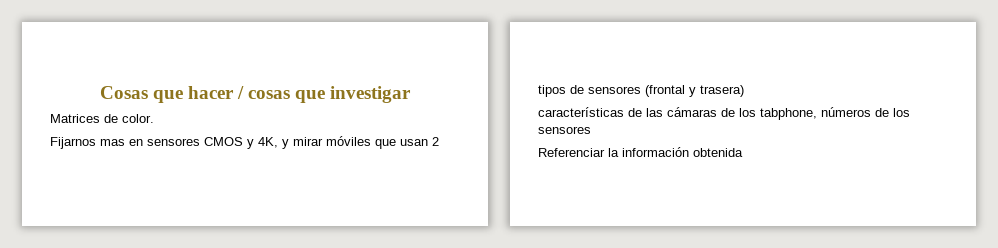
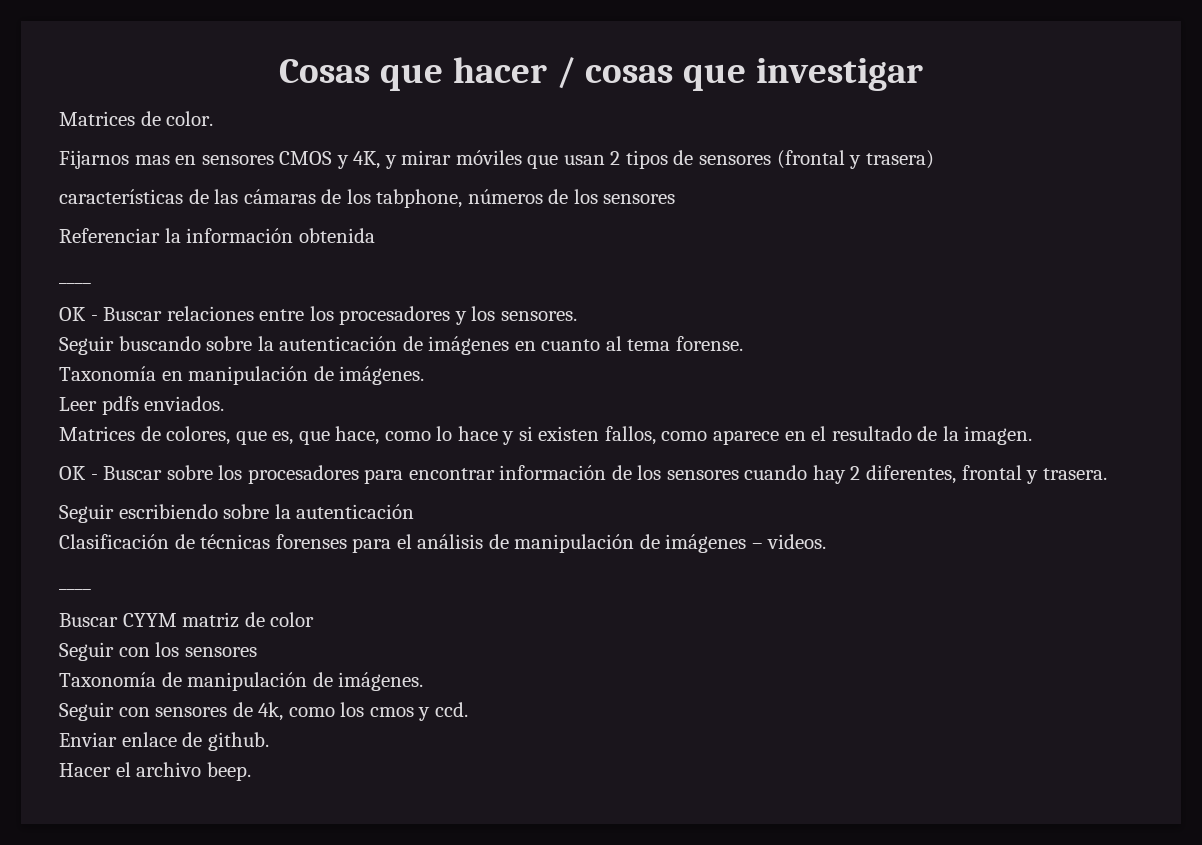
  Referenciar la información obtenida
+ ____
+ OK - Buscar relaciones entre los procesadores y los sensores.
+ Seguir buscando sobre la autenticación de imágenes en cuanto al tema forense.
+ Taxonomía en manipulación de imágenes.
+ Leer pdfs enviados.
+ Matrices de colores, que es, que hace, como lo hace y si existen fallos, como aparece en el resultado de la imagen.
+ OK - Buscar sobre los procesadores para encontrar información de los sensores cuando hay 2 diferentes, frontal y trasera.
+ Seguir escribiendo sobre la autenticación
+ Clasificación de técnicas forenses para el análisis de manipulación de imágenes – videos.
+ ____
+ Buscar CYYM matriz de color
+ Seguir con los sensores
+ Taxonomía de manipulación de imágenes.
+ Seguir con sensores de 4k, como los cmos y ccd.
+ Enviar enlace de github.
+ Hacer el archivo beep.

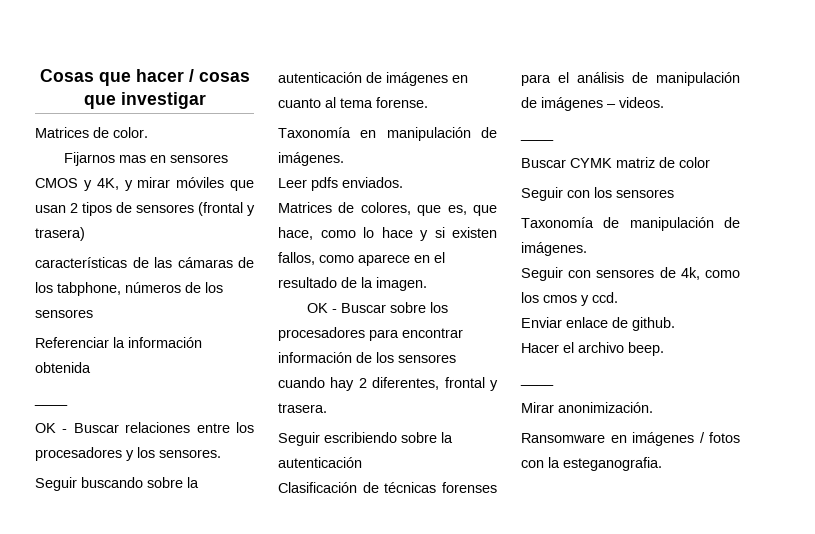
- Buscar CYYM matriz de color
+ Buscar CYMK matriz de color
  Hacer el archivo beep.
+ ____
+ Mirar anonimización.
+ Ransomware en imágenes / fotos con la esteganografia.

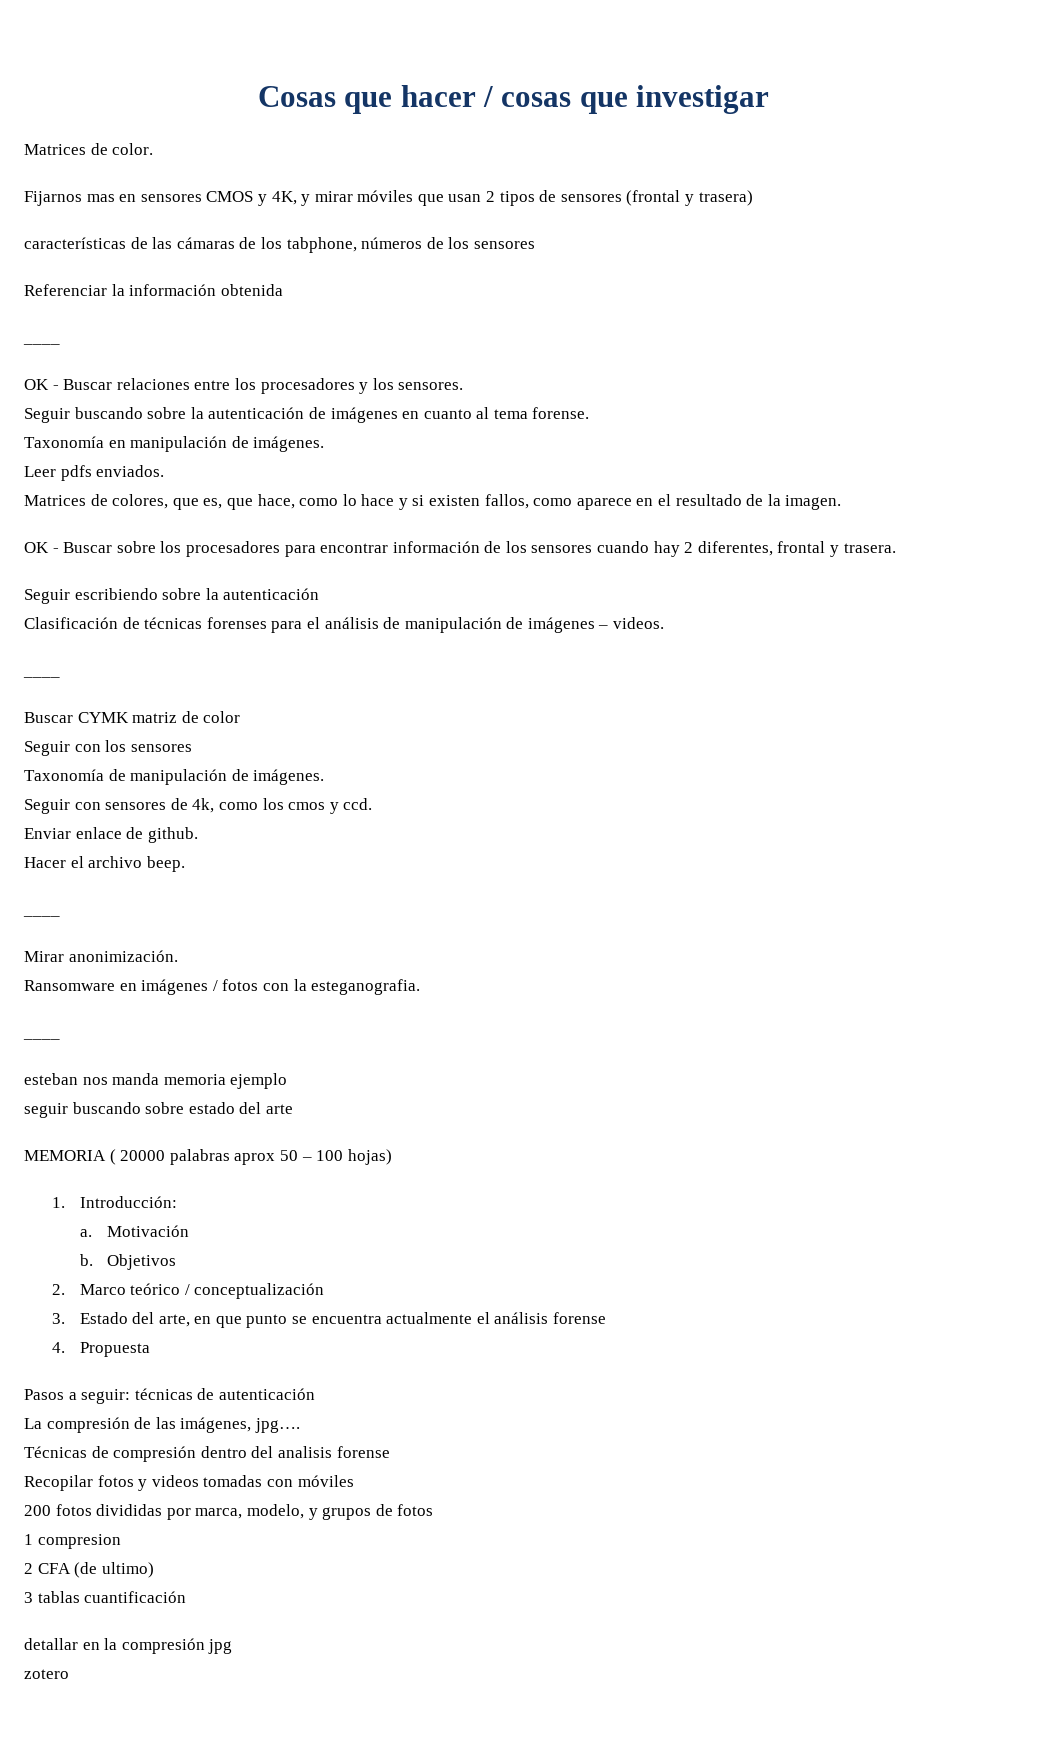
  Ransomware en imágenes / fotos con la esteganografia.
+ ____
+ esteban nos manda memoria ejemplo
+ seguir buscando sobre estado del arte
+ MEMORIA ( 20000 palabras aprox 50 – 100 hojas)
+ 1. Introducción:
+ a. Motivación
+ b. Objetivos
+ 2. Marco teórico / conceptualización
+ 3. Estado del arte, en que punto se encuentra actualmente el análisis forense
+ 4. Propuesta
+ Pasos a seguir: técnicas de autenticación
+ La compresión de las imágenes, jpg….
+ Técnicas de compresión dentro del analisis forense
+ Recopilar fotos y videos tomadas con móviles
+ 200 fotos divididas por marca, modelo, y grupos de fotos
+ 1 compresion
+ 2 CFA (de ultimo)
+ 3 tablas cuantificación
+ detallar en la compresión jpg
+ zotero

